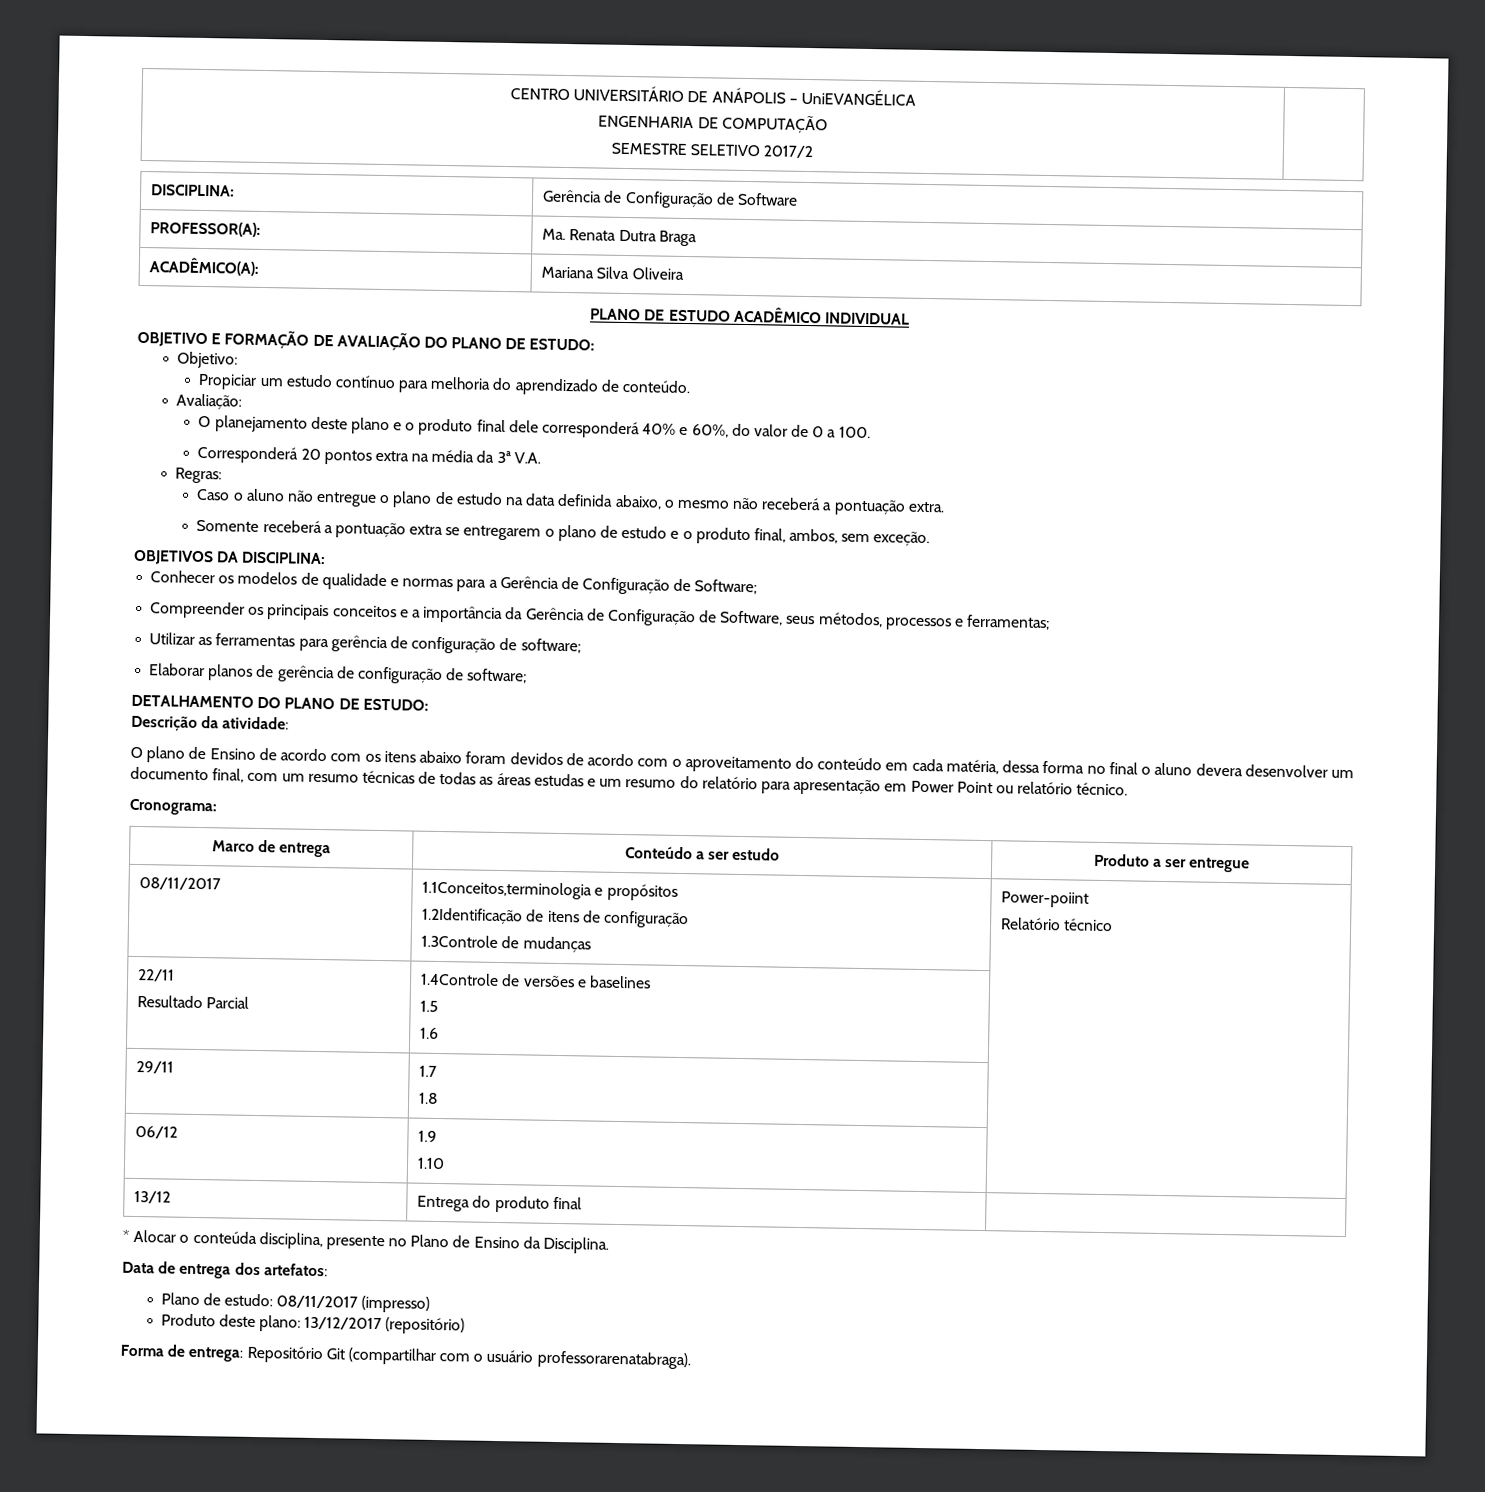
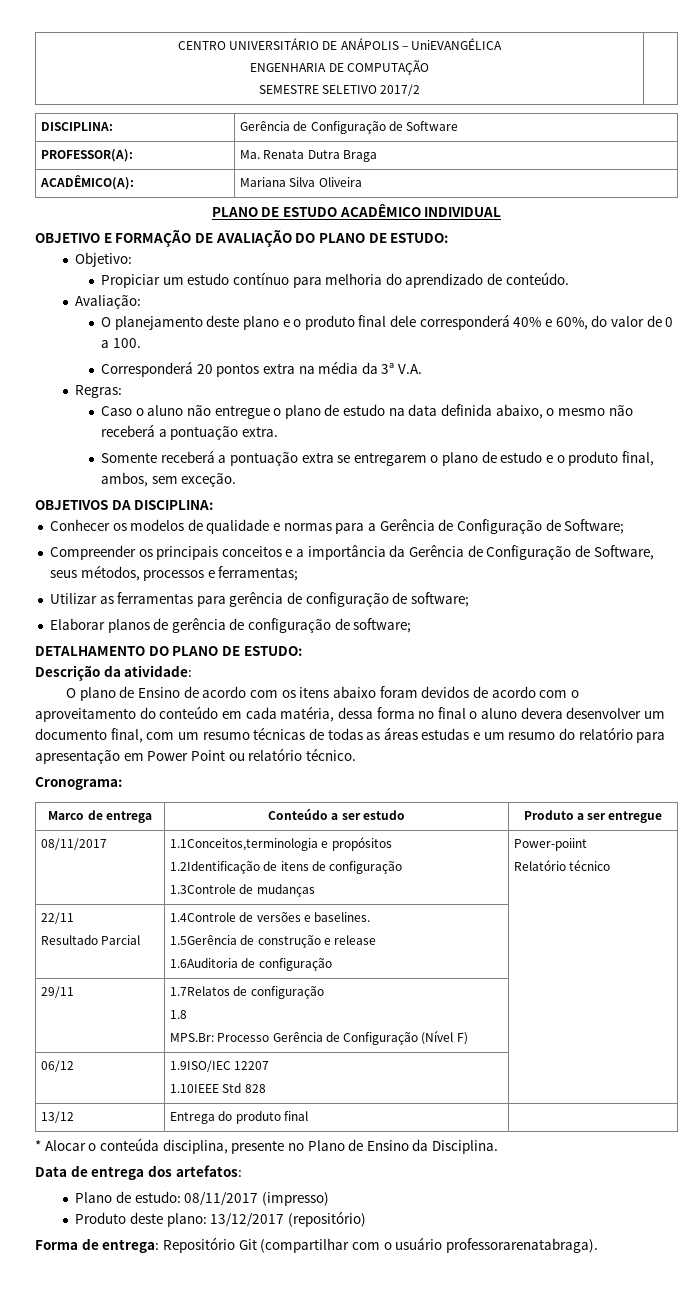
  22/11
- Resultado Parcial | 1.4Controle de versões e baselines
- 1.5
- 1.6 |
- 29/11 | 1.7
- 1.8 |
- 06/12 | 1.9
- 1.10 |
+ Resultado Parcial | 1.4Controle de versões e baselines.
+ 1.5Gerência de construção e release
+ 1.6Auditoria de configuração |
+ 29/11 | 1.7Relatos de configuração
+ 1.8
+ MPS.Br: Processo Gerência de Configuração (Nível F) |
+ 06/12 | 1.9ISO/IEC 12207
+ 1.10IEEE Std 828 |

